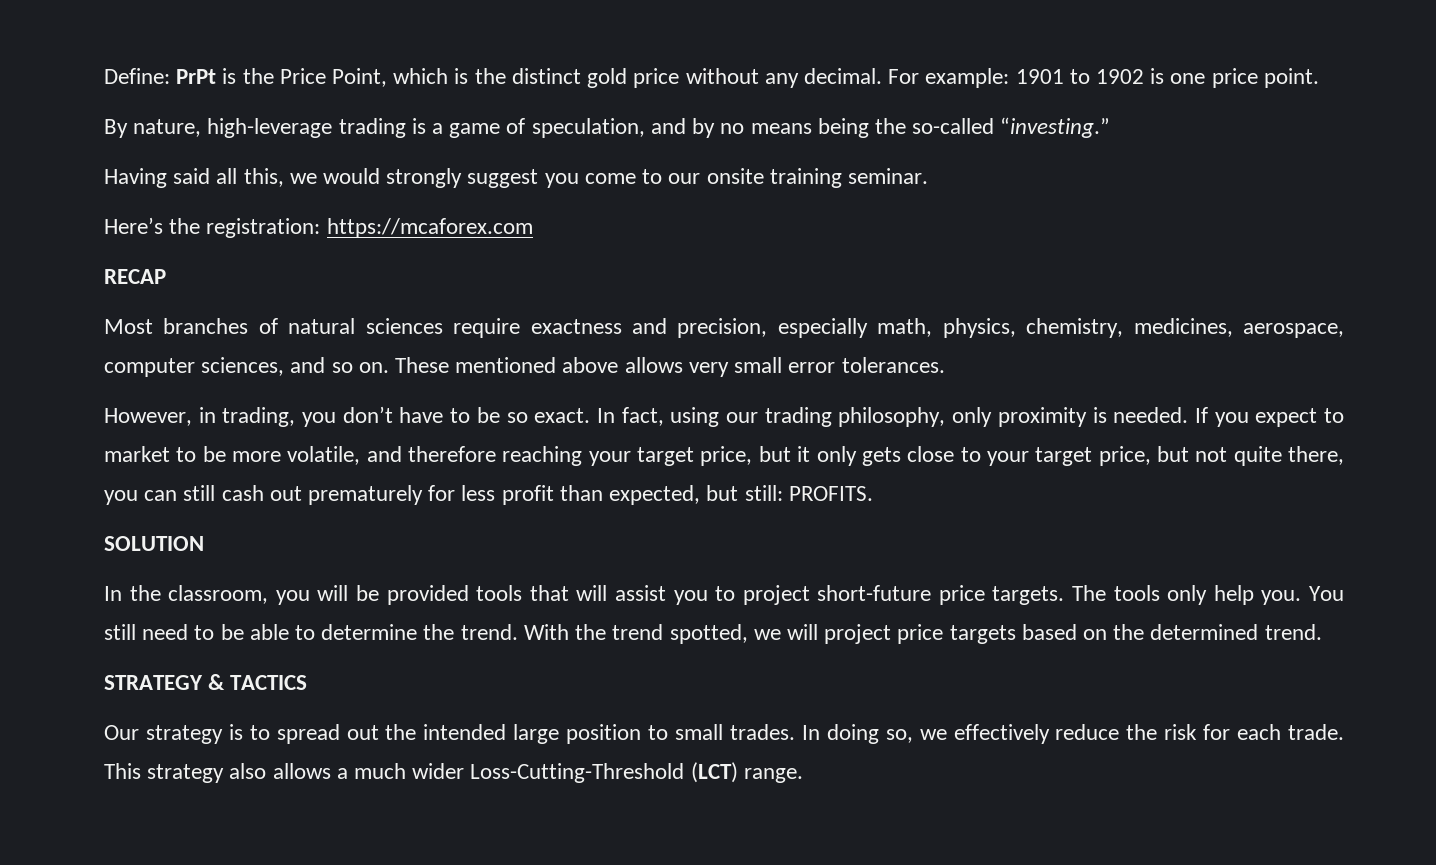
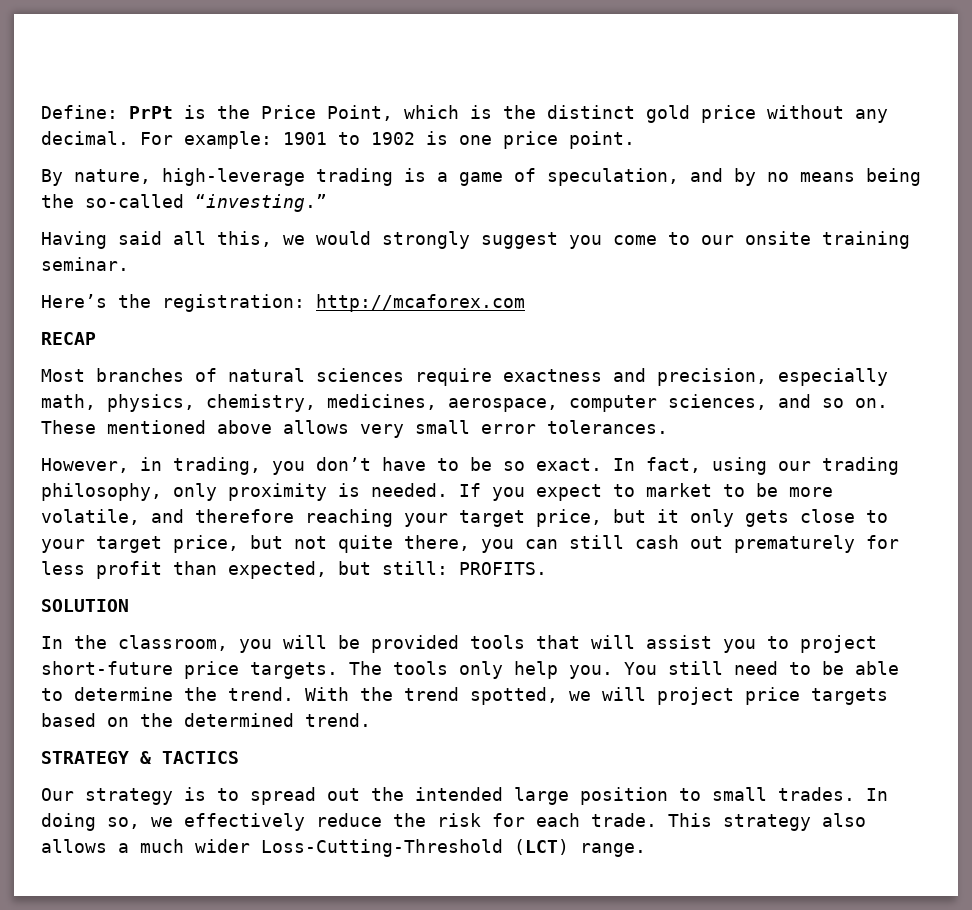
- Here’s the registration: https://mcaforex.com
+ Here’s the registration: http://mcaforex.com

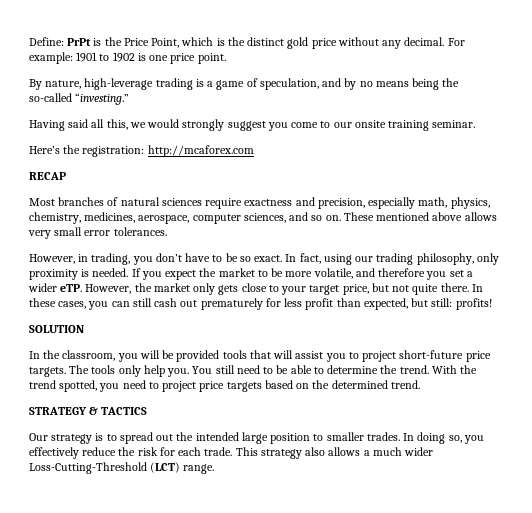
- If you expect to market to be more volatile, and therefore reaching your target price, but it only gets close to your target price, but not quite there, you can still cash out prematurely for less profit than expected, but still: PROFITS.
+ If you expect the market to be more volatile, and therefore you set a wider eTP. However, the market only gets close to your target price, but not quite there. In these cases, you can still cash out prematurely for less profit than expected, but still: profits!
- With the trend spotted, we will project price targets based on the determined trend.
+ With the trend spotted, you need to project price targets based on the determined trend.
- Our strategy is to spread out the intended large position to small trades.
+ Our strategy is to spread out the intended large position to smaller trades.
- In doing so, we effectively reduce the risk for each trade.
+ In doing so, you effectively reduce the risk for each trade.

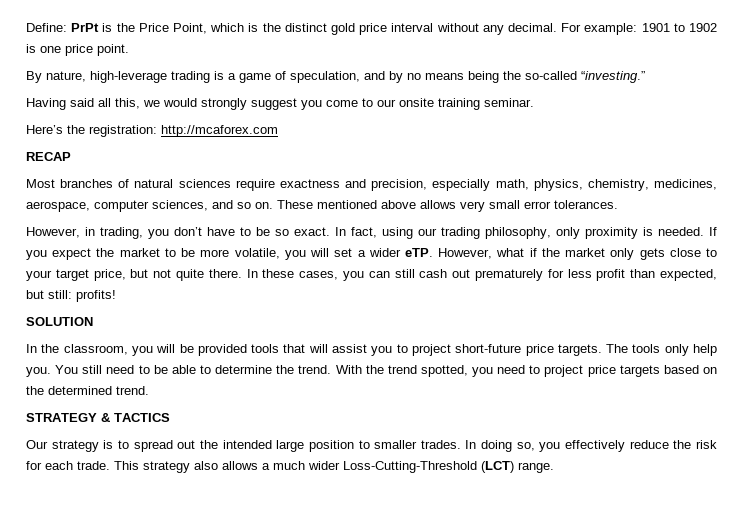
- Define: PrPt is the Price Point, which is the distinct gold price without any decimal.
+ Define: PrPt is the Price Point, which is the distinct gold price interval without any decimal.
- If you expect the market to be more volatile, and therefore you set a wider eTP.
+ If you expect the market to be more volatile, you will set a wider eTP.
- However, the market only gets close to your target price, but not quite there.
+ However, what if the market only gets close to your target price, but not quite there.

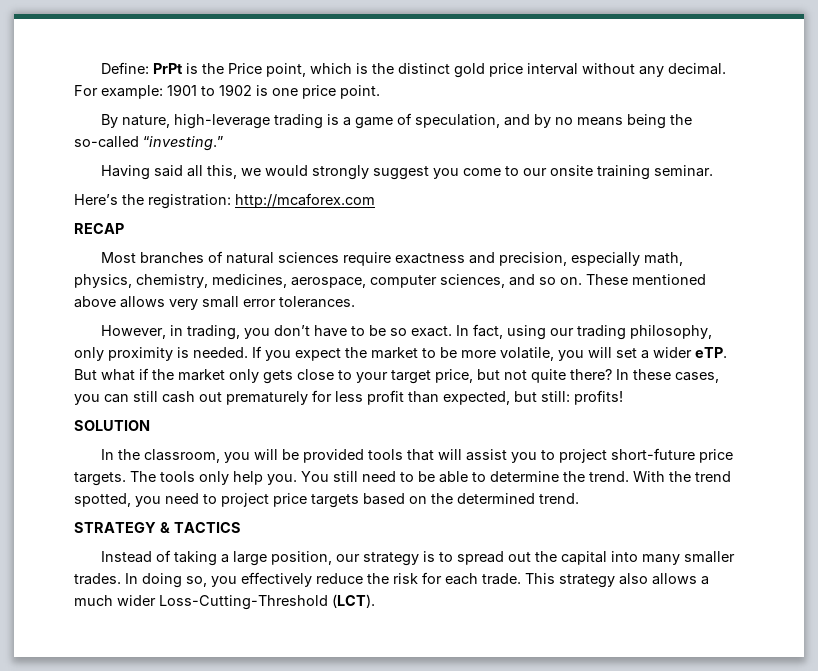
- Define: PrPt is the Price Point, which is the distinct gold price interval without any decimal.
+ Define: PrPt is the Price point, which is the distinct gold price interval without any decimal.
- However, what if the market only gets close to your target price, but not quite there.
+ But what if the market only gets close to your target price, but not quite there?
- Our strategy is to spread out the intended large position to smaller trades.
+ Instead of taking a large position, our strategy is to spread out the capital into many smaller trades.
- This strategy also allows a much wider Loss-Cutting-Threshold (LCT) range.
+ This strategy also allows a much wider Loss-Cutting-Threshold (LCT).

